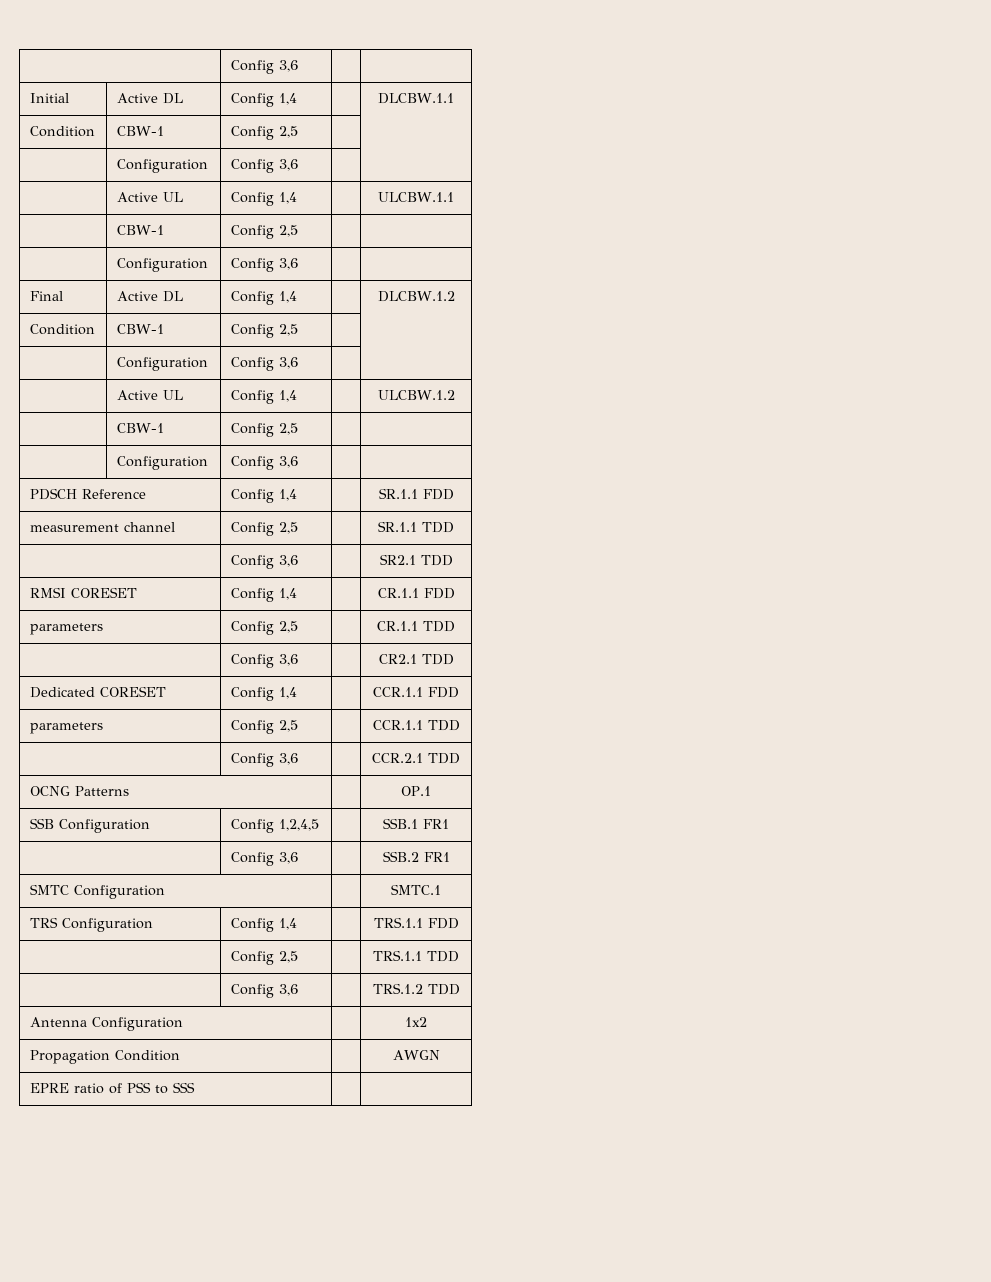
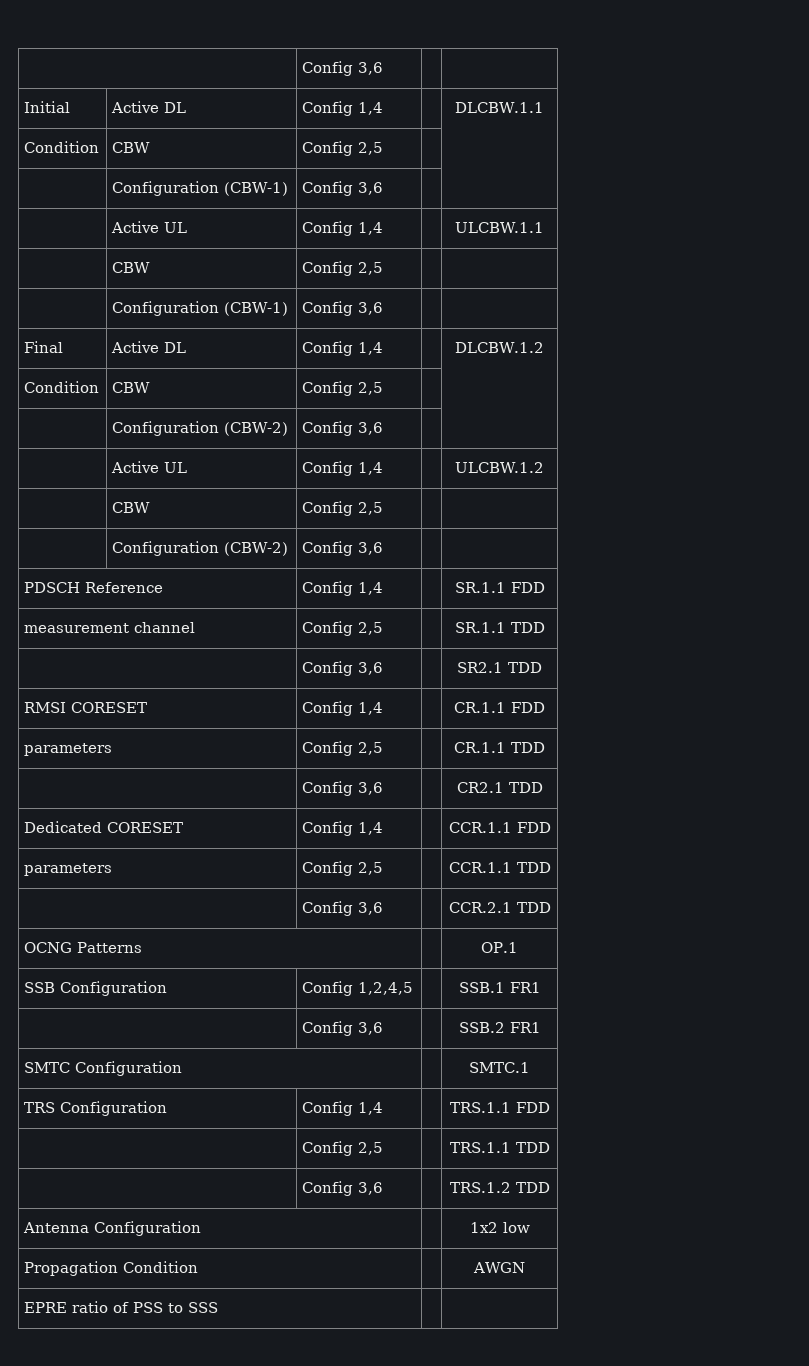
  Initial | Active DL | Config 1,4 | | DLCBW.1.1
- Condition | CBW-1 | Config 2,5 | |
- | Configuration | Config 3,6 | |
+ Condition | CBW | Config 2,5 | |
+ | Configuration (CBW-1) | Config 3,6 | |
  | Active UL | Config 1,4 | | ULCBW.1.1
- | CBW-1 | Config 2,5 | |
- | Configuration | Config 3,6 | |
+ | CBW | Config 2,5 | |
+ | Configuration (CBW-1) | Config 3,6 | |
  Final | Active DL | Config 1,4 | | DLCBW.1.2
- Condition | CBW-1 | Config 2,5 | |
- | Configuration | Config 3,6 | |
+ Condition | CBW | Config 2,5 | |
+ | Configuration (CBW-2) | Config 3,6 | |
  | Active UL | Config 1,4 | | ULCBW.1.2
- | CBW-1 | Config 2,5 | |
- | Configuration | Config 3,6 | |
+ | CBW | Config 2,5 | |
+ | Configuration (CBW-2) | Config 3,6 | |
- Antenna Configuration | | 1x2
+ Antenna Configuration | | 1x2 low

